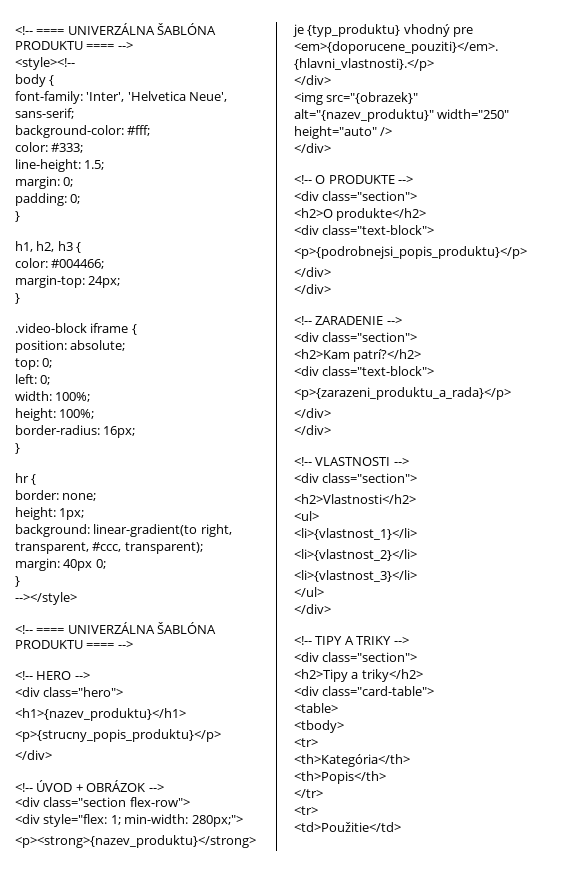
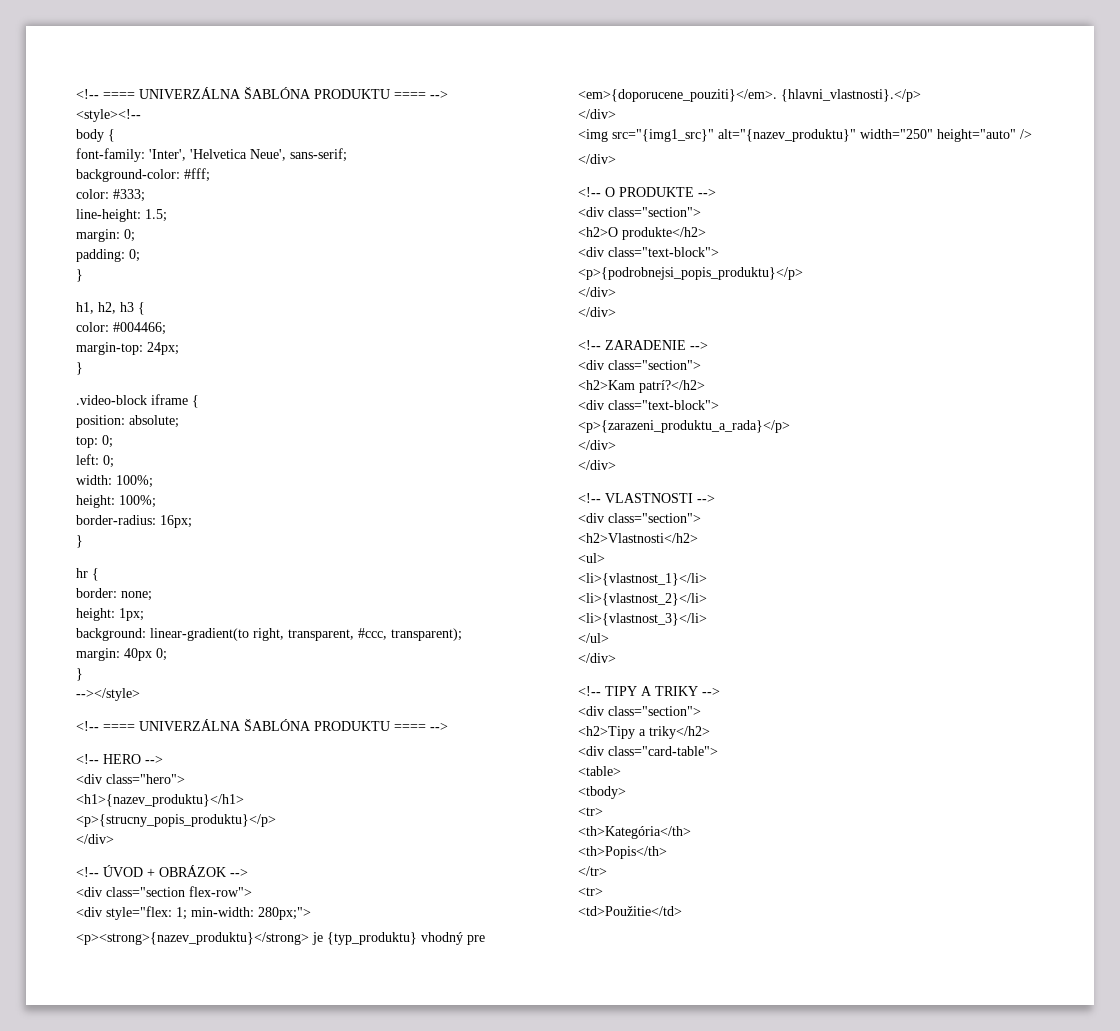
- <img src="{obrazek}" alt="{nazev_produktu}" width="250" height="auto" />
+ <img src="{img1_src}" alt="{nazev_produktu}" width="250" height="auto" />

